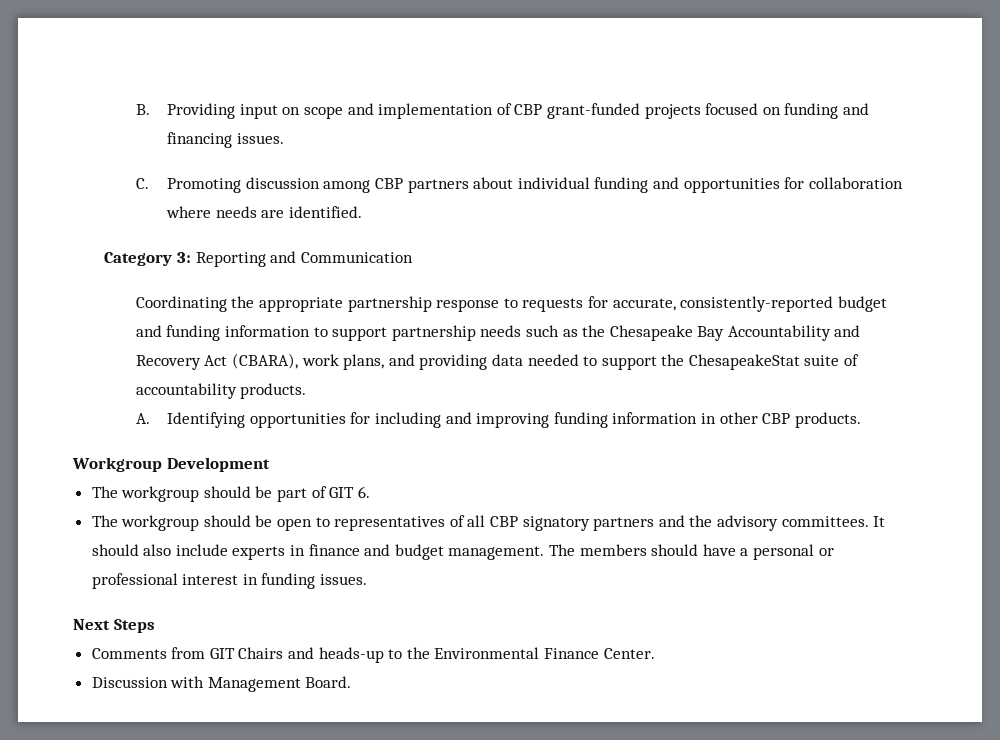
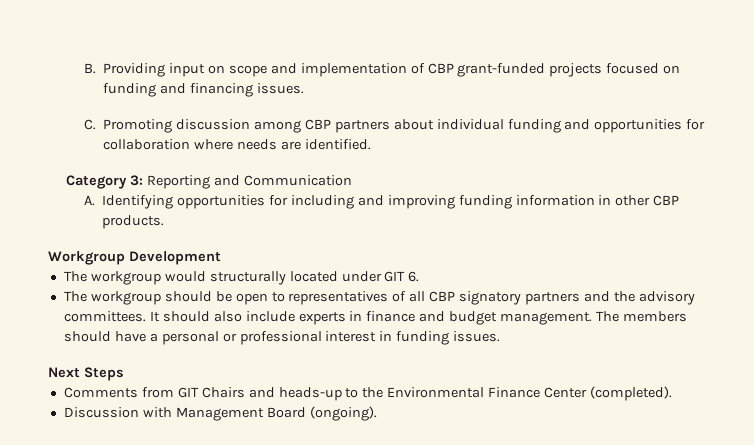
- Coordinating the appropriate partnership response to requests for accurate, consistently-reported budget and funding information to support partnership needs such as the Chesapeake Bay Accountability and Recovery Act (CBARA), work plans, and providing data needed to support the ChesapeakeStat suite of accountability products.
- The workgroup should be part of GIT 6.
+ The workgroup would structurally located under GIT 6.
- Comments from GIT Chairs and heads-up to the Environmental Finance Center.
+ Comments from GIT Chairs and heads-up to the Environmental Finance Center (completed).
- Discussion with Management Board.
+ Discussion with Management Board (ongoing).

